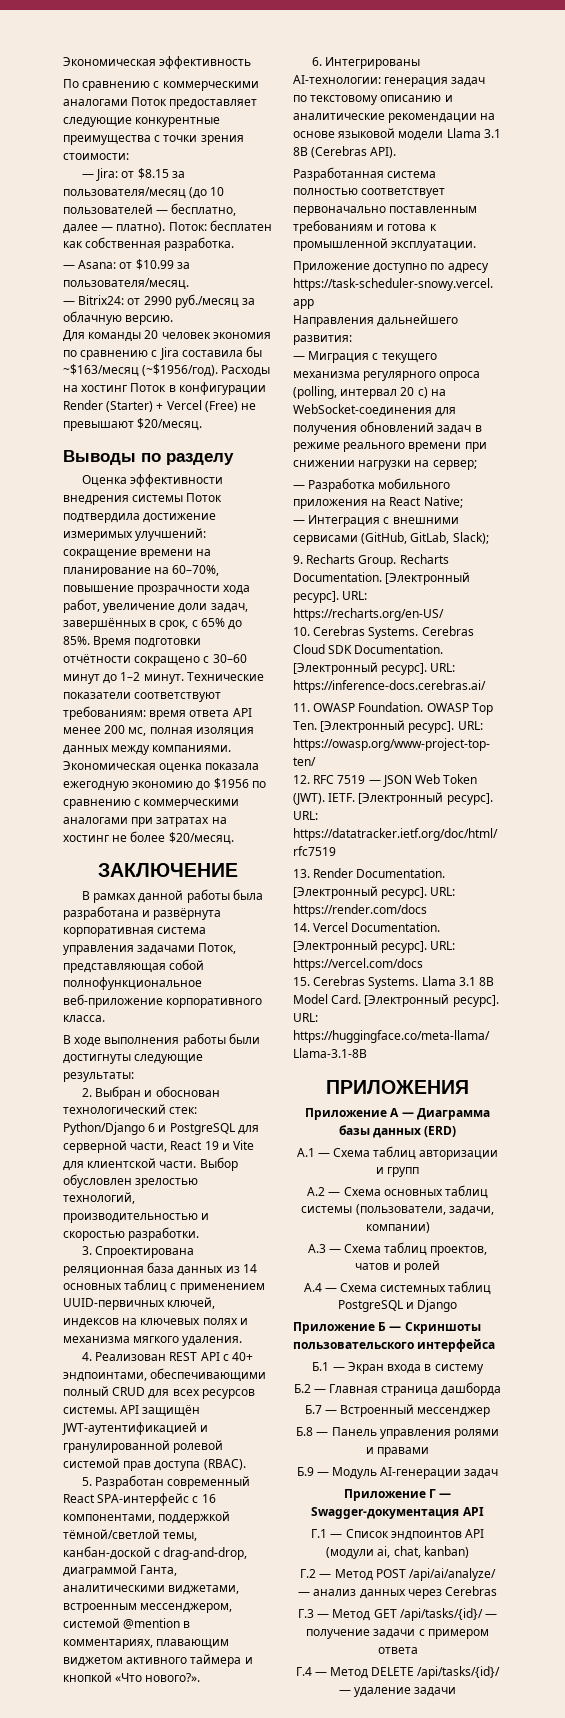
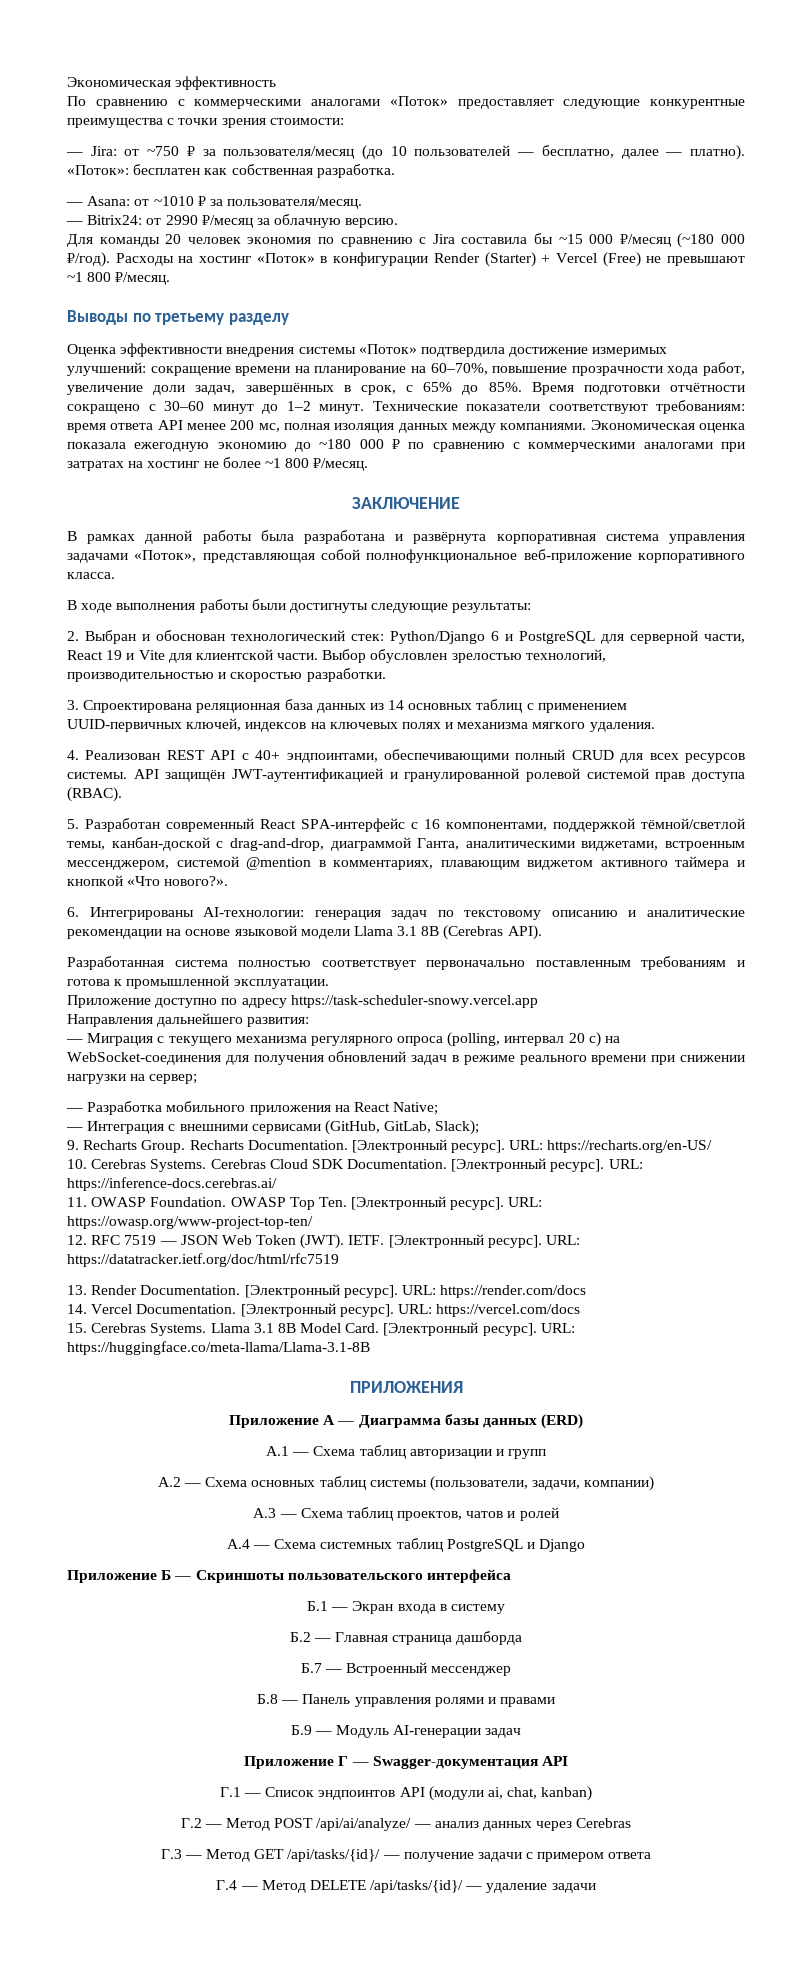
- По сравнению с коммерческими аналогами Поток предоставляет следующие конкурентные преимущества с точки зрения стоимости:
+ По сравнению с коммерческими аналогами «Поток» предоставляет следующие конкурентные преимущества с точки зрения стоимости:
- — Jira: от $8.15 за пользователя/месяц (до 10 пользователей — бесплатно, далее — платно).
+ — Jira: от ~750 ₽ за пользователя/месяц (до 10 пользователей — бесплатно, далее — платно).
- Поток: бесплатен как собственная разработка.
+ «Поток»: бесплатен как собственная разработка.
- — Asana: от $10.99 за пользователя/месяц.
+ — Asana: от ~1010 ₽ за пользователя/месяц.
- — Bitrix24: от 2990 руб./месяц за облачную версию.
+ — Bitrix24: от 2990 ₽/месяц за облачную версию.
- Для команды 20 человек экономия по сравнению с Jira составила бы ~$163/месяц (~$1956/год).
+ Для команды 20 человек экономия по сравнению с Jira составила бы ~15 000 ₽/месяц (~180 000 ₽/год).
- Расходы на хостинг Поток в конфигурации Render (Starter) + Vercel (Free) не превышают $20/месяц.
+ Расходы на хостинг «Поток» в конфигурации Render (Starter) + Vercel (Free) не превышают ~1 800 ₽/месяц.
- Выводы по разделу
+ Выводы по третьему разделу
- Оценка эффективности внедрения системы Поток подтвердила достижение измеримых улучшений: сокращение времени на планирование на 60–70%, повышение прозрачности хода работ, увеличение доли задач, завершённых в срок, с 65% до 85%.
+ Оценка эффективности внедрения системы «Поток» подтвердила достижение измеримых улучшений: сокращение времени на планирование на 60–70%, повышение прозрачности хода работ, увеличение доли задач, завершённых в срок, с 65% до 85%.
- Экономическая оценка показала ежегодную экономию до $1956 по сравнению с коммерческими аналогами при затратах на хостинг не более $20/месяц.
+ Экономическая оценка показала ежегодную экономию до ~180 000 ₽ по сравнению с коммерческими аналогами при затратах на хостинг не более ~1 800 ₽/месяц.
- В рамках данной работы была разработана и развёрнута корпоративная система управления задачами Поток, представляющая собой полнофункциональное веб-приложение корпоративного класса.
+ В рамках данной работы была разработана и развёрнута корпоративная система управления задачами «Поток», представляющая собой полнофункциональное веб-приложение корпоративного класса.

